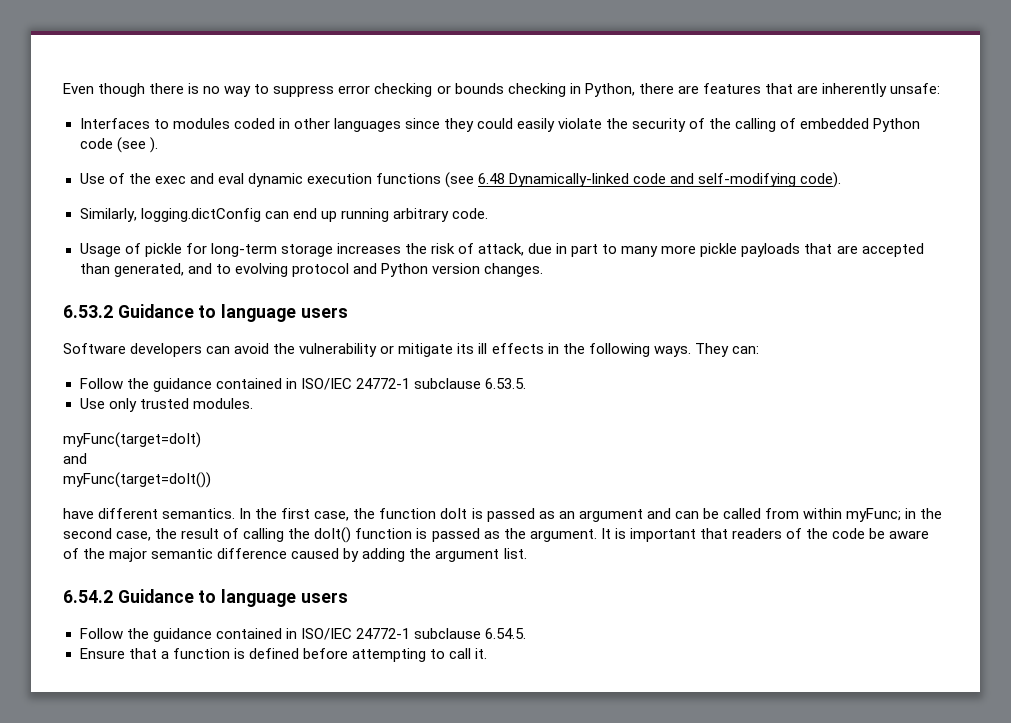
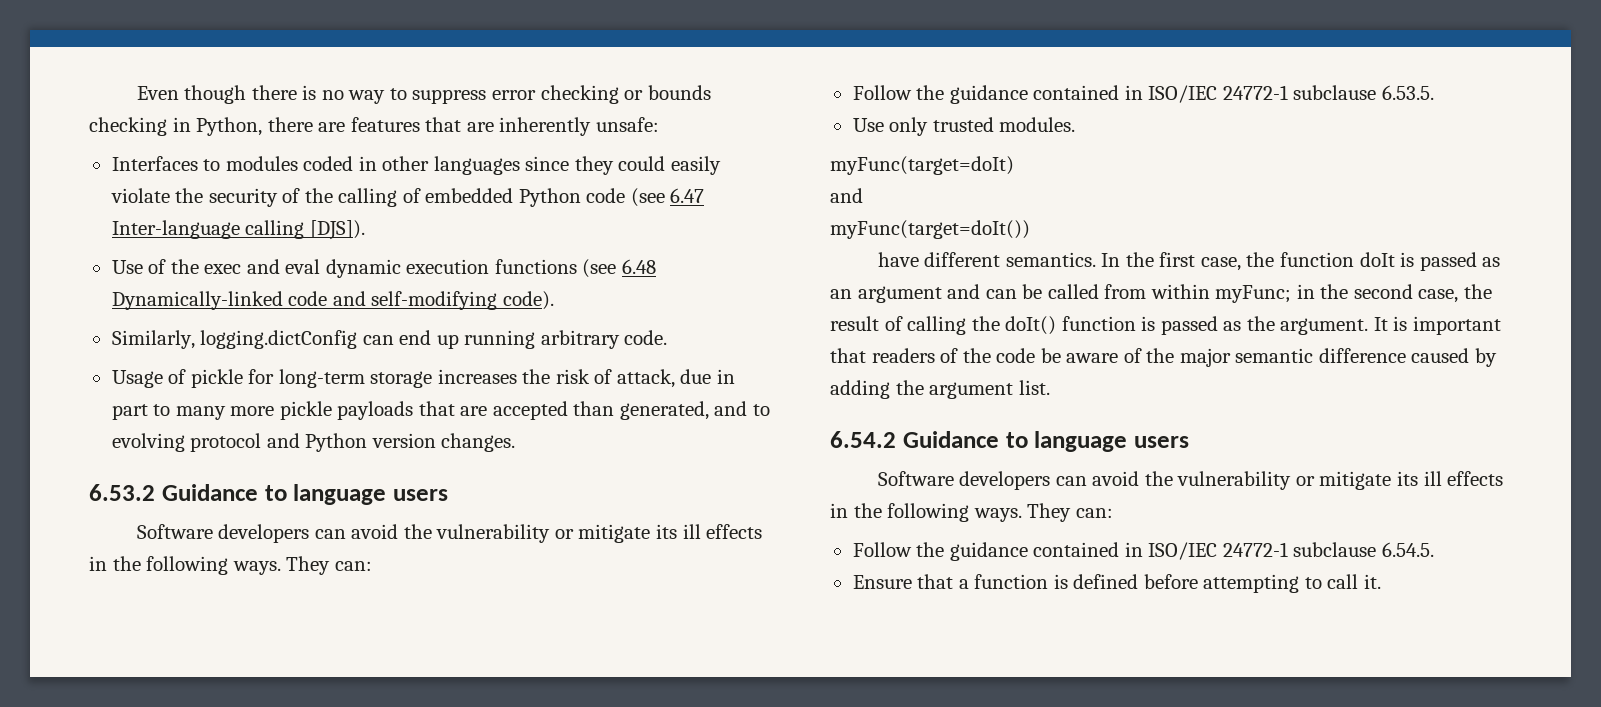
- Interfaces to modules coded in other languages since they could easily violate the security of the calling of embedded Python code (see ).
+ Interfaces to modules coded in other languages since they could easily violate the security of the calling of embedded Python code (see 6.47 Inter-language calling [DJS]).
  6.54.2 Guidance to language users
+ Software developers can avoid the vulnerability or mitigate its ill effects in the following ways. They can:

